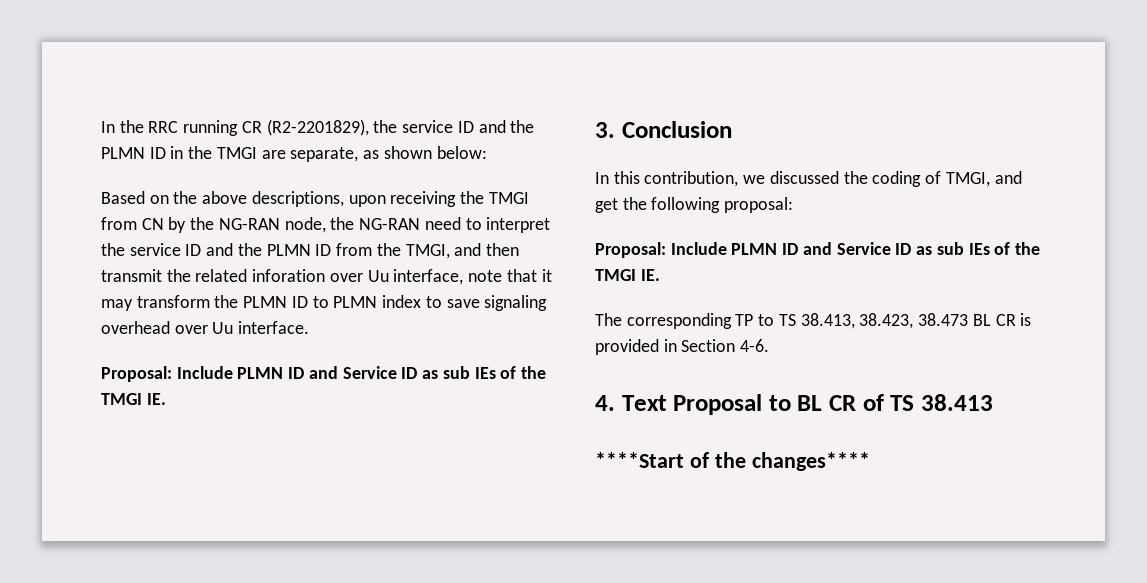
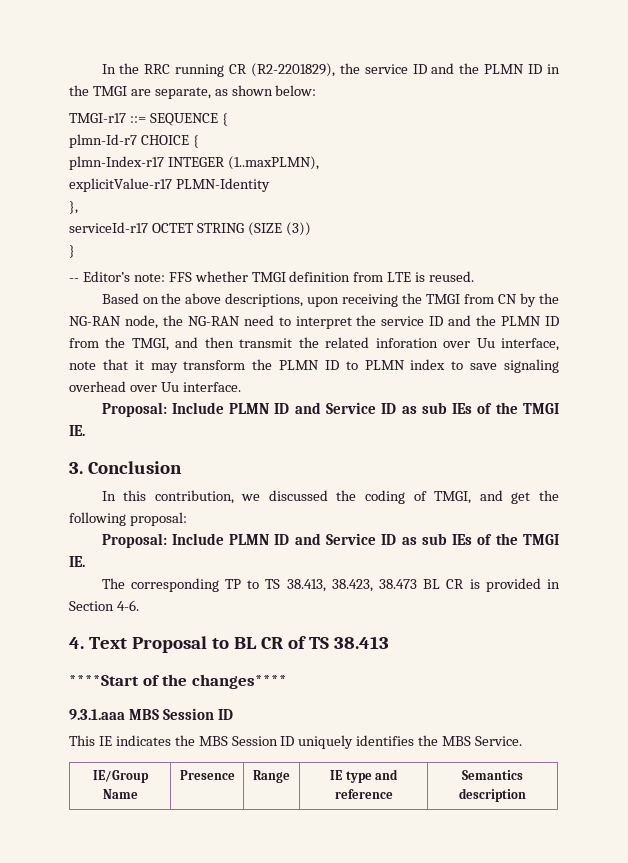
+ TMGI-r17 ::= SEQUENCE {
+ plmn-Id-r7 CHOICE {
+ plmn-Index-r17 INTEGER (1..maxPLMN),
+ explicitValue-r17 PLMN-Identity
+ },
+ serviceId-r17 OCTET STRING (SIZE (3))
+ }
+ -- Editor’s note: FFS whether TMGI definition from LTE is reused.
+ 9.3.1.aaa MBS Session ID
+ This IE indicates the MBS Session ID uniquely identifies the MBS Service.
+ IE/Group Name | Presence | Range | IE type and reference | Semantics description

